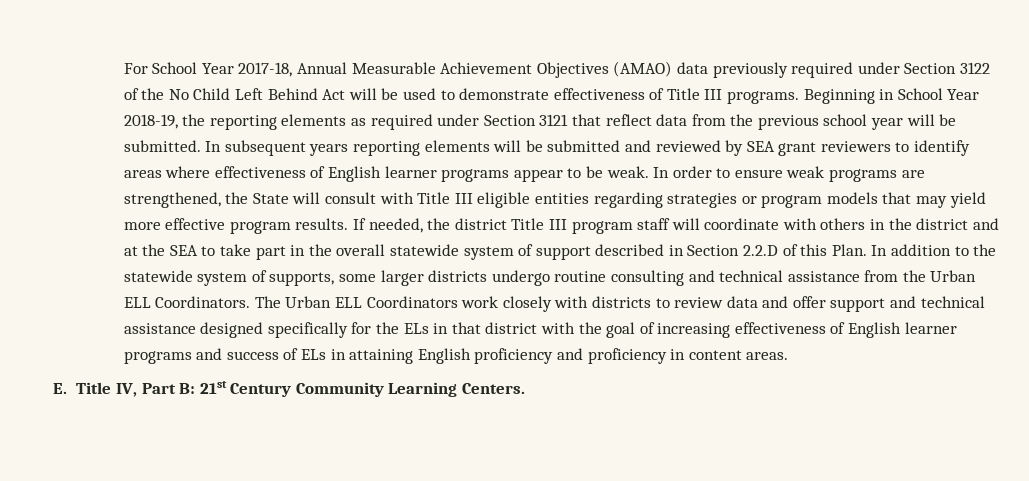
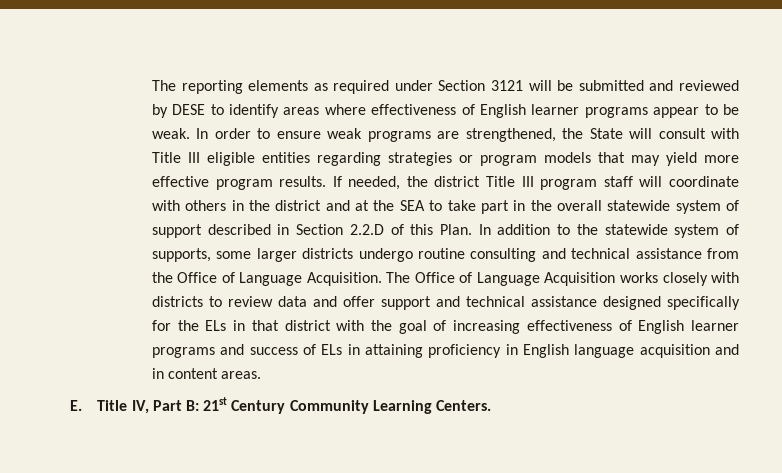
- For School Year 2017-18, Annual Measurable Achievement Objectives (AMAO) data previously required under Section 3122 of the No Child Left Behind Act will be used to demonstrate effectiveness of Title III programs. Beginning in School Year 2018-19, the reporting elements as required under Section 3121 that reflect data from the previous school year will be submitted. In subsequent years reporting elements will be submitted and reviewed by SEA grant reviewers to identify areas where effectiveness of English learner programs appear to be weak.
+ The reporting elements as required under Section 3121 will be submitted and reviewed by DESE to identify areas where effectiveness of English learner programs appear to be weak.
- In addition to the statewide system of supports, some larger districts undergo routine consulting and technical assistance from the Urban ELL Coordinators. The Urban ELL Coordinators work closely with districts to review data and offer support and technical assistance designed specifically for the ELs in that district with the goal of increasing effectiveness of English learner programs and success of ELs in attaining English proficiency and proficiency in content areas.
+ In addition to the statewide system of supports, some larger districts undergo routine consulting and technical assistance from the Office of Language Acquisition. The Office of Language Acquisition works closely with districts to review data and offer support and technical assistance designed specifically for the ELs in that district with the goal of increasing effectiveness of English learner programs and success of ELs in attaining proficiency in English language acquisition and in content areas.

